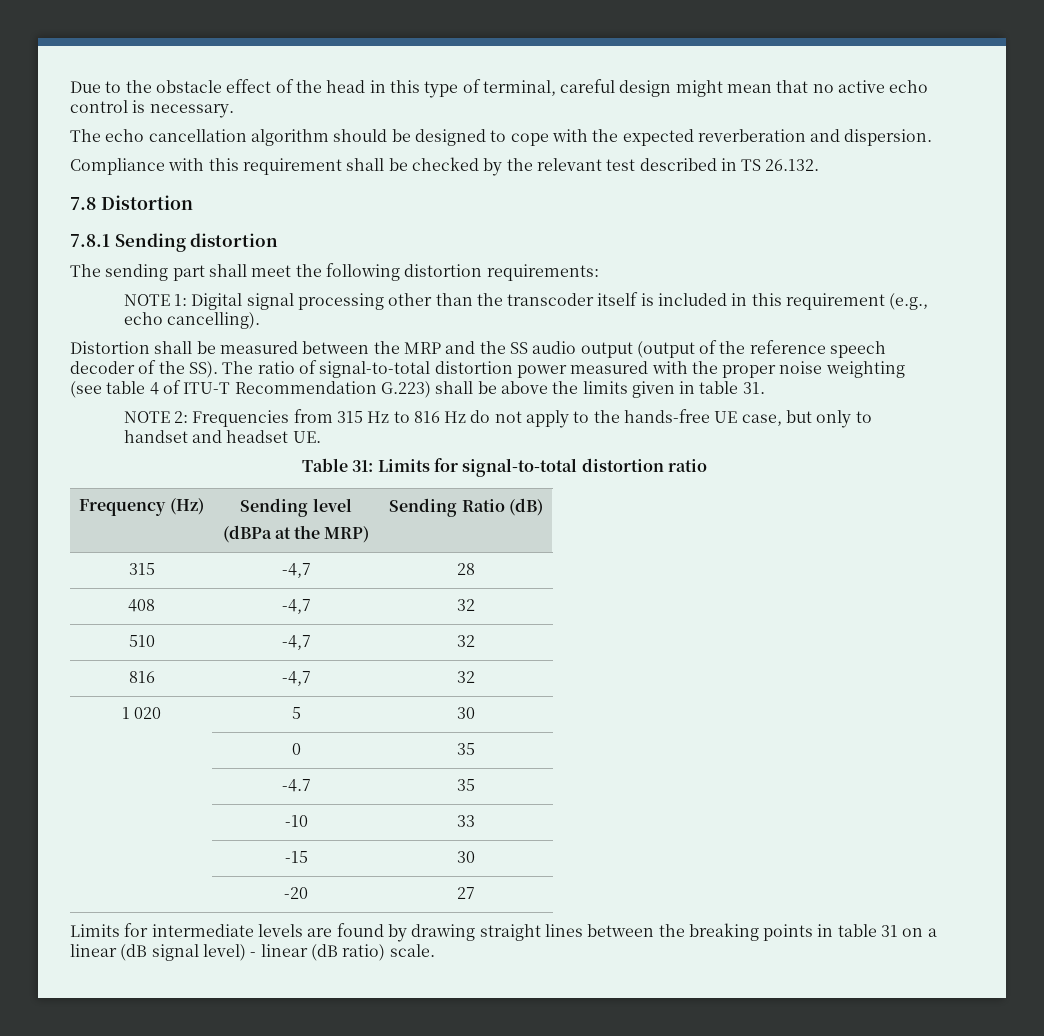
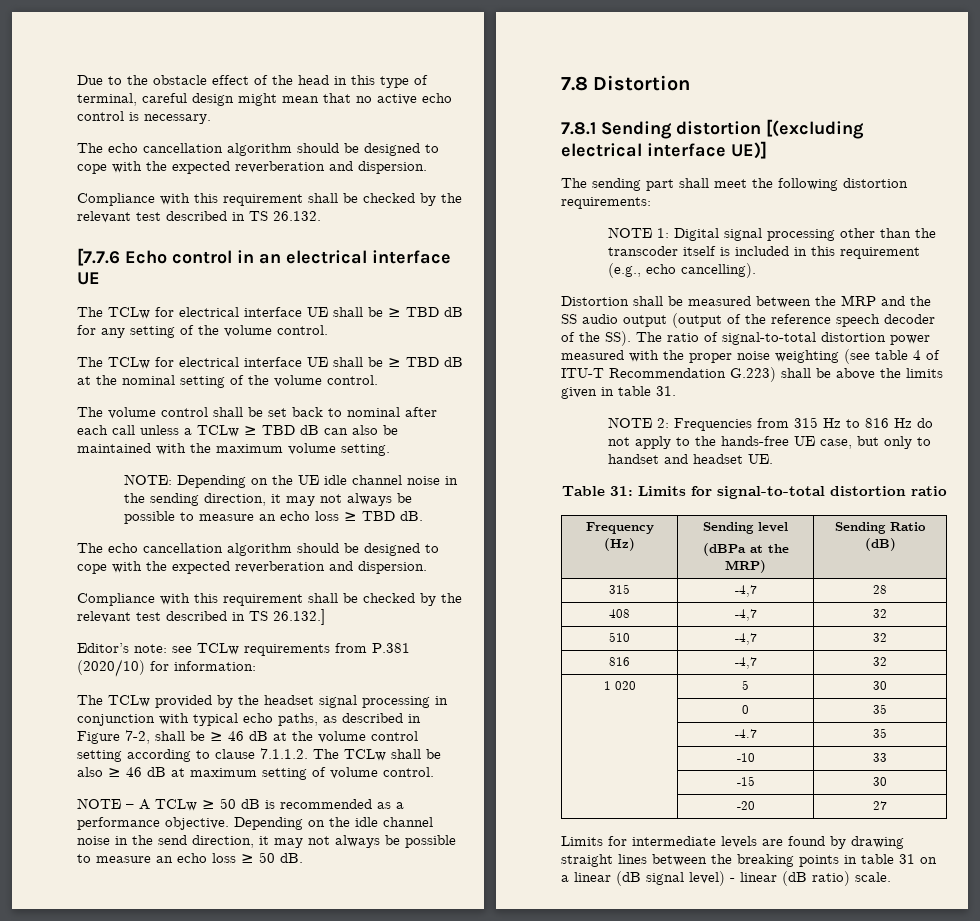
+ [7.7.6 Echo control in an electrical interface UE
+ The TCLw for electrical interface UE shall be ≥ TBD dB for any setting of the volume control.
+ The TCLw for electrical interface UE shall be ≥ TBD dB at the nominal setting of the volume control.
+ The volume control shall be set back to nominal after each call unless a TCLw ≥ TBD dB can also be maintained with the maximum volume setting.
+ NOTE: Depending on the UE idle channel noise in the sending direction, it may not always be possible to measure an echo loss ≥ TBD dB.
+ The echo cancellation algorithm should be designed to cope with the expected reverberation and dispersion.
+ Compliance with this requirement shall be checked by the relevant test described in TS 26.132.]
+ Editor’s note: see TCLw requirements from P.381 (2020/10) for information:
+ The TCLw provided by the headset signal processing in conjunction with typical echo paths, as described in Figure 7-2, shall be ≥ 46 dB at the volume control setting according to clause 7.1.1.2. The TCLw shall be also ≥ 46 dB at maximum setting of volume control.
+ NOTE – A TCLw ≥ 50 dB is recommended as a performance objective. Depending on the idle channel noise in the send direction, it may not always be possible to measure an echo loss ≥ 50 dB.
- 7.8.1 Sending distortion
+ 7.8.1 Sending distortion [(excluding electrical interface UE)]

